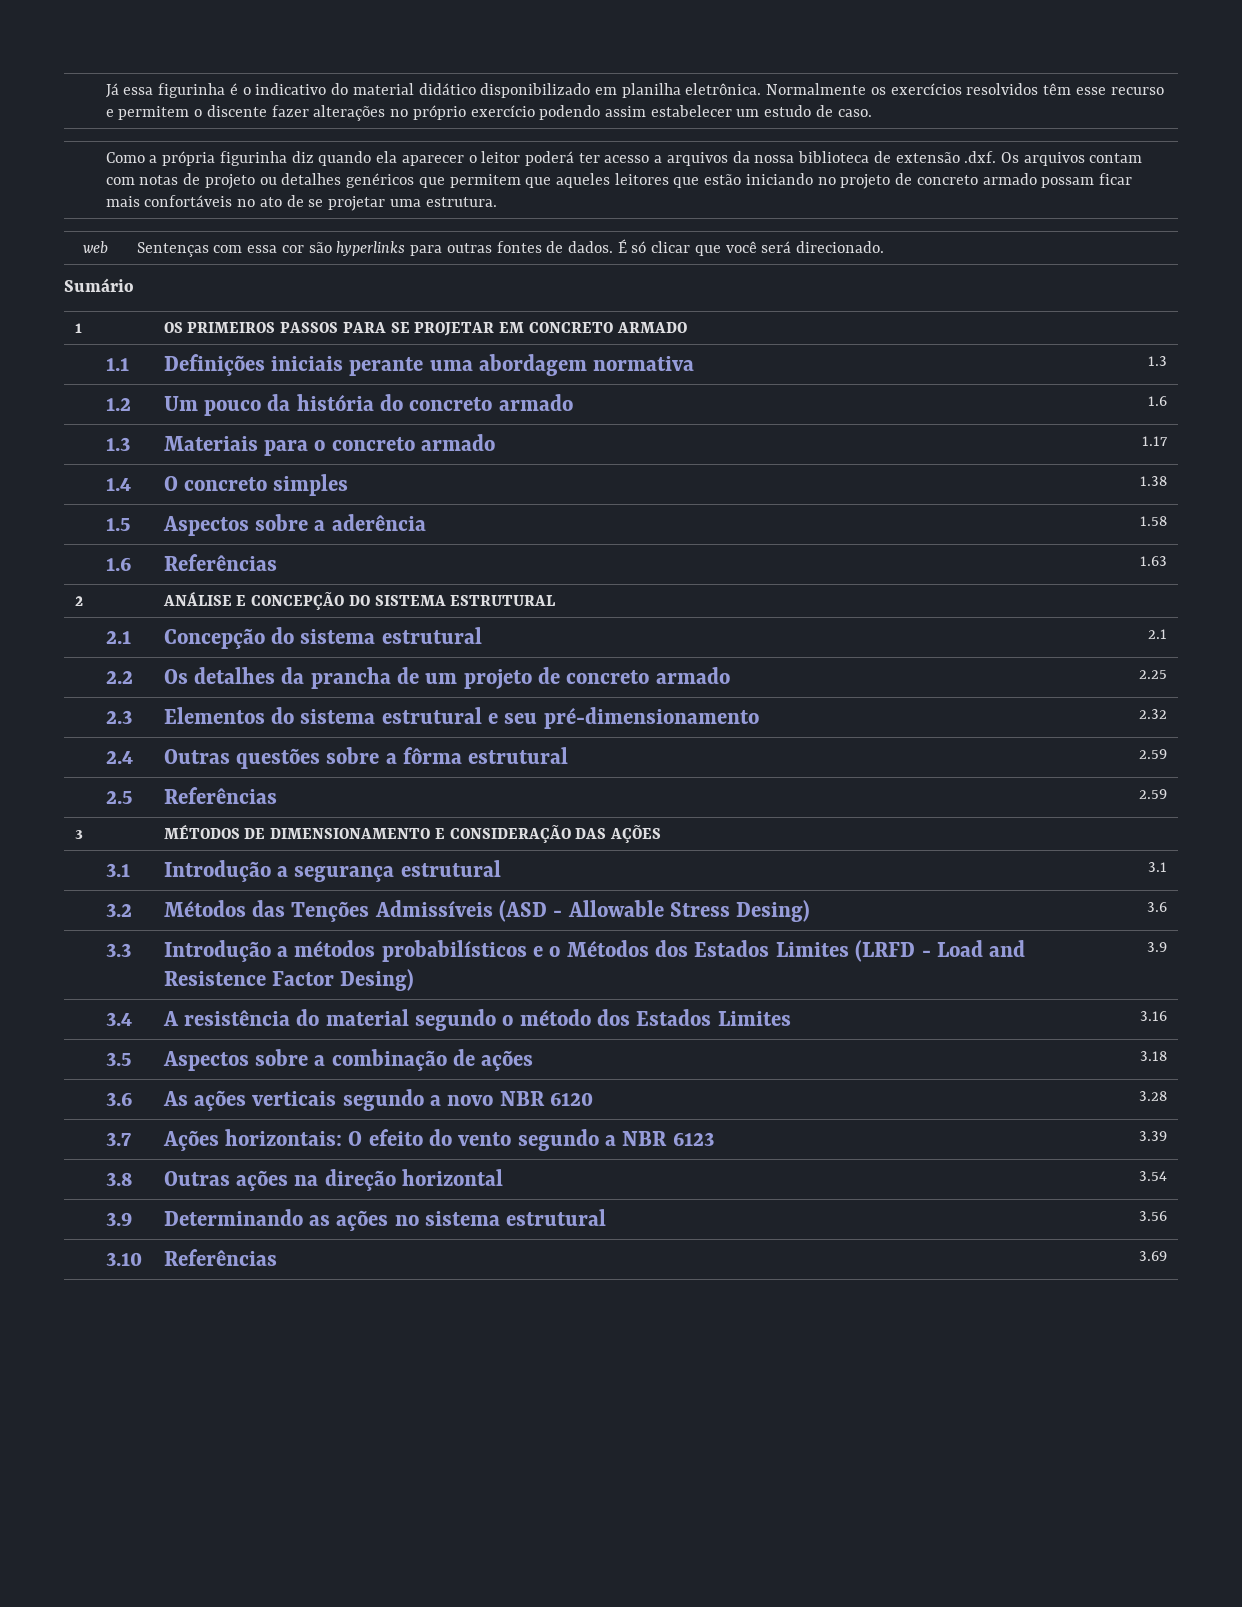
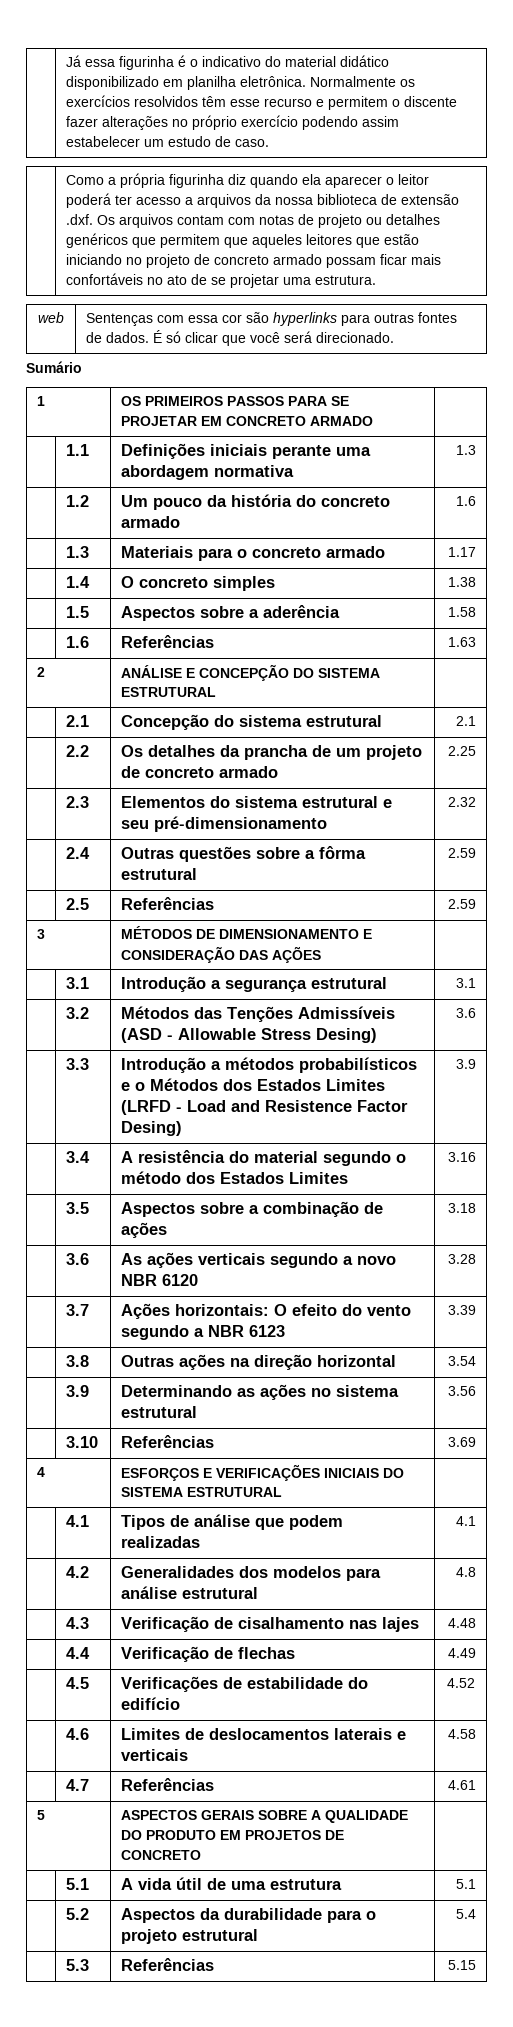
+ 4 | ESFORÇOS E VERIFICAÇÕES INICIAIS DO SISTEMA ESTRUTURAL |
+ | 4.1 | Tipos de análise que podem realizadas | 4.1
+ | 4.2 | Generalidades dos modelos para análise estrutural | 4.8
+ | 4.3 | Verificação de cisalhamento nas lajes | 4.48
+ | 4.4 | Verificação de flechas | 4.49
+ | 4.5 | Verificações de estabilidade do edifício | 4.52
+ | 4.6 | Limites de deslocamentos laterais e verticais | 4.58
+ | 4.7 | Referências | 4.61
+ 5 | ASPECTOS GERAIS SOBRE A QUALIDADE DO PRODUTO EM PROJETOS DE CONCRETO |
+ | 5.1 | A vida útil de uma estrutura | 5.1
+ | 5.2 | Aspectos da durabilidade para o projeto estrutural | 5.4
+ | 5.3 | Referências | 5.15

